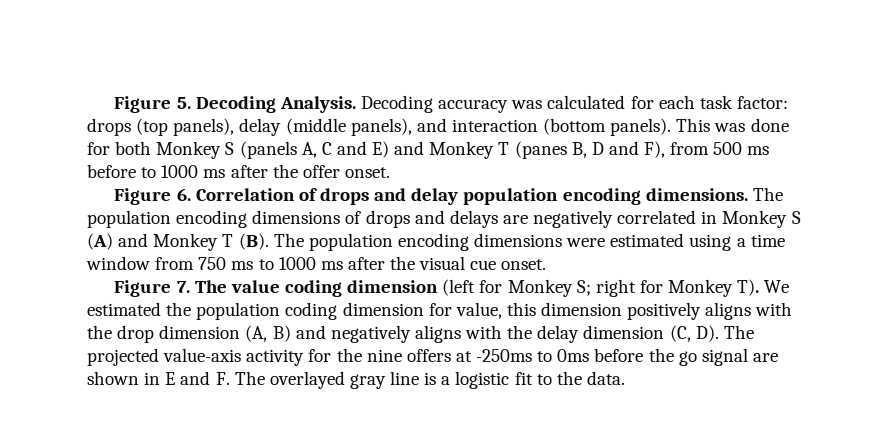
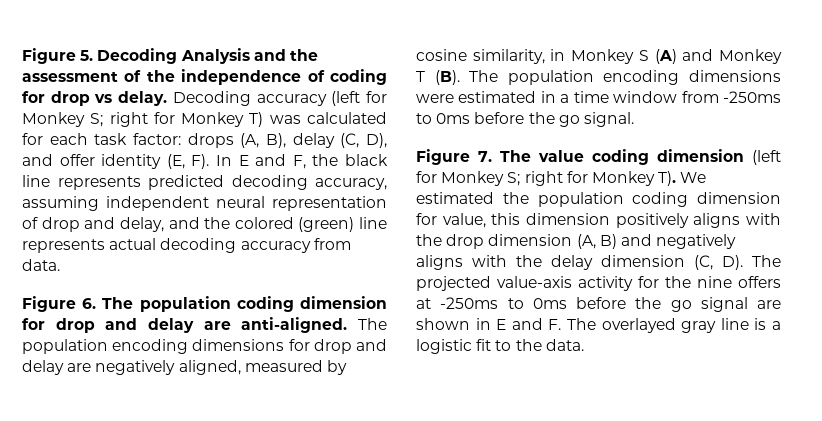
- Figure 5. Decoding Analysis. Decoding accuracy was calculated for each task factor: drops (top panels), delay (middle panels), and interaction (bottom panels). This was done for both Monkey S (panels A, C and E) and Monkey T (panes B, D and F), from 500 ms before to 1000 ms after the offer onset.
- Figure 6. Correlation of drops and delay population encoding dimensions. The population encoding dimensions of drops and delays are negatively correlated in Monkey S (A) and Monkey T (B). The population encoding dimensions were estimated using a time window from 750 ms to 1000 ms after the visual cue onset.
+ Figure 5. Decoding Analysis and the assessment of the independence of coding for drop vs delay. Decoding accuracy (left for Monkey S; right for Monkey T) was calculated for each task factor: drops (A, B), delay (C, D), and offer identity (E, F). In E and F, the black line represents predicted decoding accuracy, assuming independent neural representation of drop and delay, and the colored (green) line represents actual decoding accuracy from data.
+ Figure 6. The population coding dimension for drop and delay are anti-aligned. The population encoding dimensions for drop and delay are negatively aligned, measured by cosine similarity, in Monkey S (A) and Monkey T (B). The population encoding dimensions were estimated in a time window from -250ms to 0ms before the go signal.

